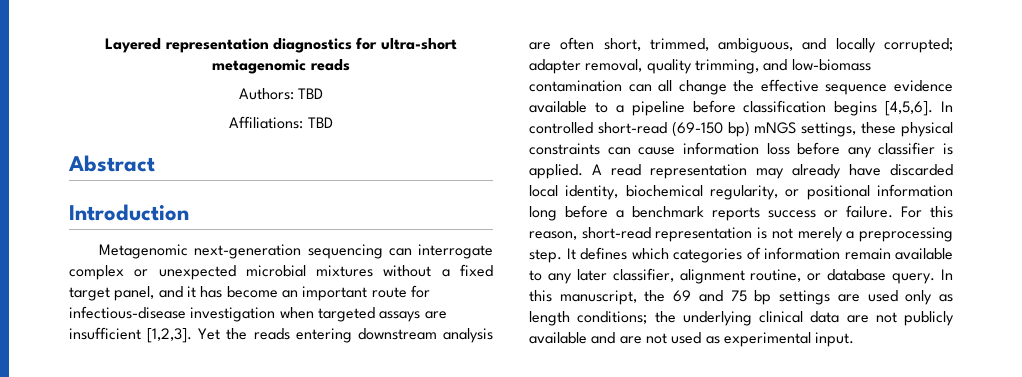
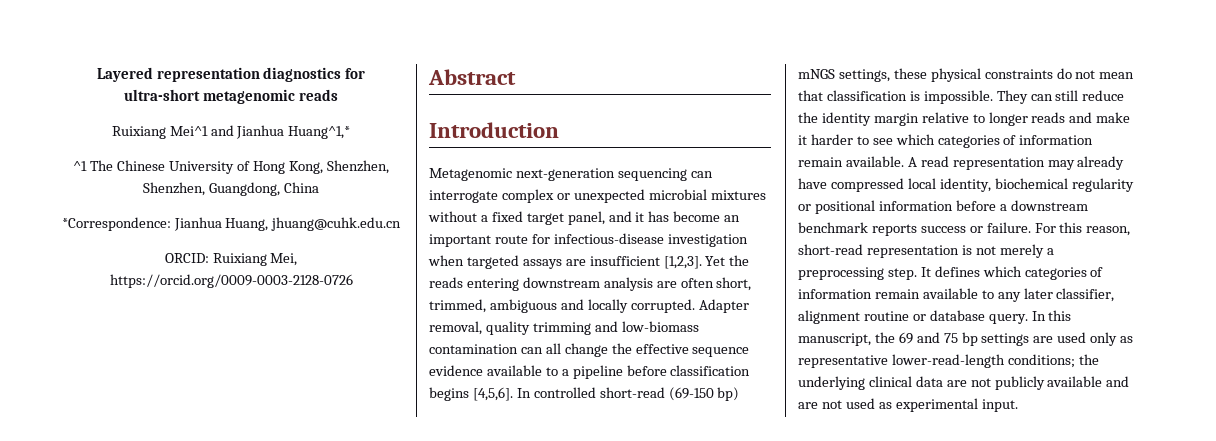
- Authors: TBD
- Affiliations: TBD
+ Ruixiang Mei^1 and Jianhua Huang^1,*
+ ^1 The Chinese University of Hong Kong, Shenzhen, Shenzhen, Guangdong, China
+ *Correspondence: Jianhua Huang, jhuang@cuhk.edu.cn
+ ORCID: Ruixiang Mei, https://orcid.org/0009-0003-2128-0726
- Yet the reads entering downstream analysis are often short, trimmed, ambiguous, and locally corrupted; adapter removal, quality trimming, and low-biomass contamination can all change the effective sequence evidence available to a pipeline before classification begins [4,5,6].
+ Yet the reads entering downstream analysis are often short, trimmed, ambiguous and locally corrupted. Adapter removal, quality trimming and low-biomass contamination can all change the effective sequence evidence available to a pipeline before classification begins [4,5,6].
- In controlled short-read (69-150 bp) mNGS settings, these physical constraints can cause information loss before any classifier is applied.
+ In controlled short-read (69-150 bp) mNGS settings, these physical constraints do not mean that classification is impossible. They can still reduce the identity margin relative to longer reads and make it harder to see which categories of information remain available.
- A read representation may already have discarded local identity, biochemical regularity, or positional information long before a benchmark reports success or failure.
+ A read representation may already have compressed local identity, biochemical regularity or positional information before a downstream benchmark reports success or failure.
- It defines which categories of information remain available to any later classifier, alignment routine, or database query.
+ It defines which categories of information remain available to any later classifier, alignment routine or database query.
- In this manuscript, the 69 and 75 bp settings are used only as length conditions; the underlying clinical data are not publicly available and are not used as experimental input.
+ In this manuscript, the 69 and 75 bp settings are used only as representative lower-read-length conditions; the underlying clinical data are not publicly available and are not used as experimental input.

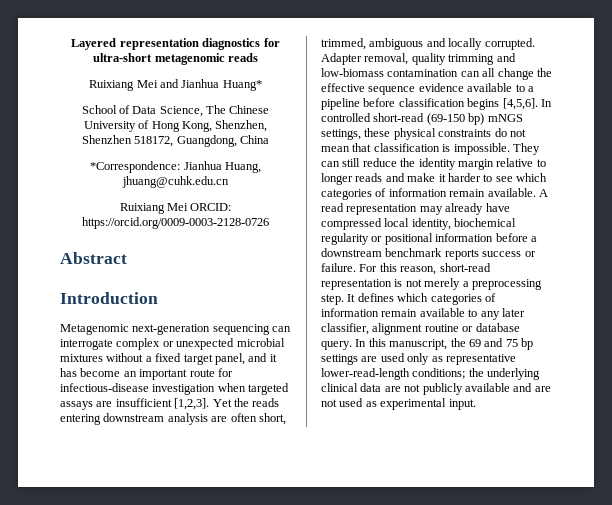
- Ruixiang Mei^1 and Jianhua Huang^1,*
- ^1 The Chinese University of Hong Kong, Shenzhen, Shenzhen, Guangdong, China
+ Ruixiang Mei and Jianhua Huang*
+ School of Data Science, The Chinese University of Hong Kong, Shenzhen, Shenzhen 518172, Guangdong, China
- ORCID: Ruixiang Mei, https://orcid.org/0009-0003-2128-0726
+ Ruixiang Mei ORCID: https://orcid.org/0009-0003-2128-0726

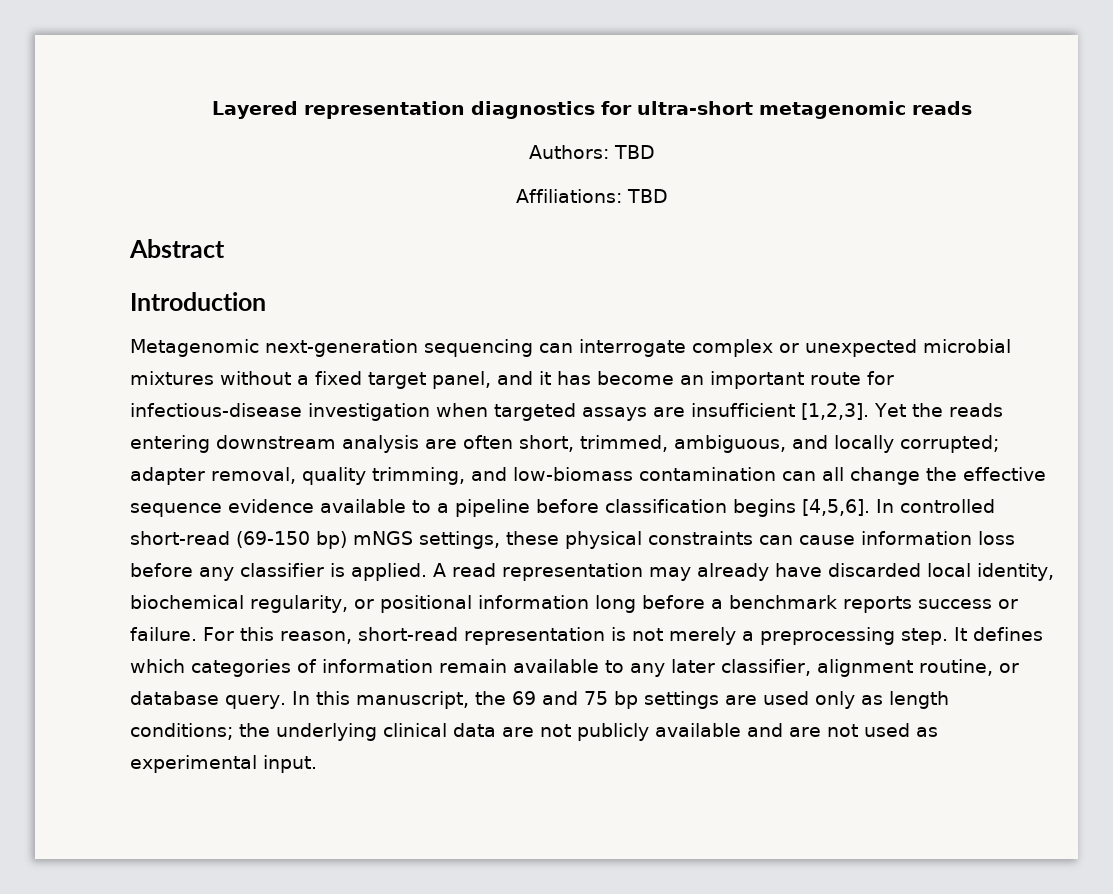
- Ruixiang Mei and Jianhua Huang*
- School of Data Science, The Chinese University of Hong Kong, Shenzhen, Shenzhen 518172, Guangdong, China
- *Correspondence: Jianhua Huang, jhuang@cuhk.edu.cn
- Ruixiang Mei ORCID: https://orcid.org/0009-0003-2128-0726
+ Authors: TBD
+ Affiliations: TBD
- Yet the reads entering downstream analysis are often short, trimmed, ambiguous and locally corrupted. Adapter removal, quality trimming and low-biomass contamination can all change the effective sequence evidence available to a pipeline before classification begins [4,5,6].
+ Yet the reads entering downstream analysis are often short, trimmed, ambiguous, and locally corrupted; adapter removal, quality trimming, and low-biomass contamination can all change the effective sequence evidence available to a pipeline before classification begins [4,5,6].
- In controlled short-read (69-150 bp) mNGS settings, these physical constraints do not mean that classification is impossible. They can still reduce the identity margin relative to longer reads and make it harder to see which categories of information remain available.
+ In controlled short-read (69-150 bp) mNGS settings, these physical constraints can cause information loss before any classifier is applied.
- A read representation may already have compressed local identity, biochemical regularity or positional information before a downstream benchmark reports success or failure.
+ A read representation may already have discarded local identity, biochemical regularity, or positional information long before a benchmark reports success or failure.
- It defines which categories of information remain available to any later classifier, alignment routine or database query.
+ It defines which categories of information remain available to any later classifier, alignment routine, or database query.
- In this manuscript, the 69 and 75 bp settings are used only as representative lower-read-length conditions; the underlying clinical data are not publicly available and are not used as experimental input.
+ In this manuscript, the 69 and 75 bp settings are used only as length conditions; the underlying clinical data are not publicly available and are not used as experimental input.

